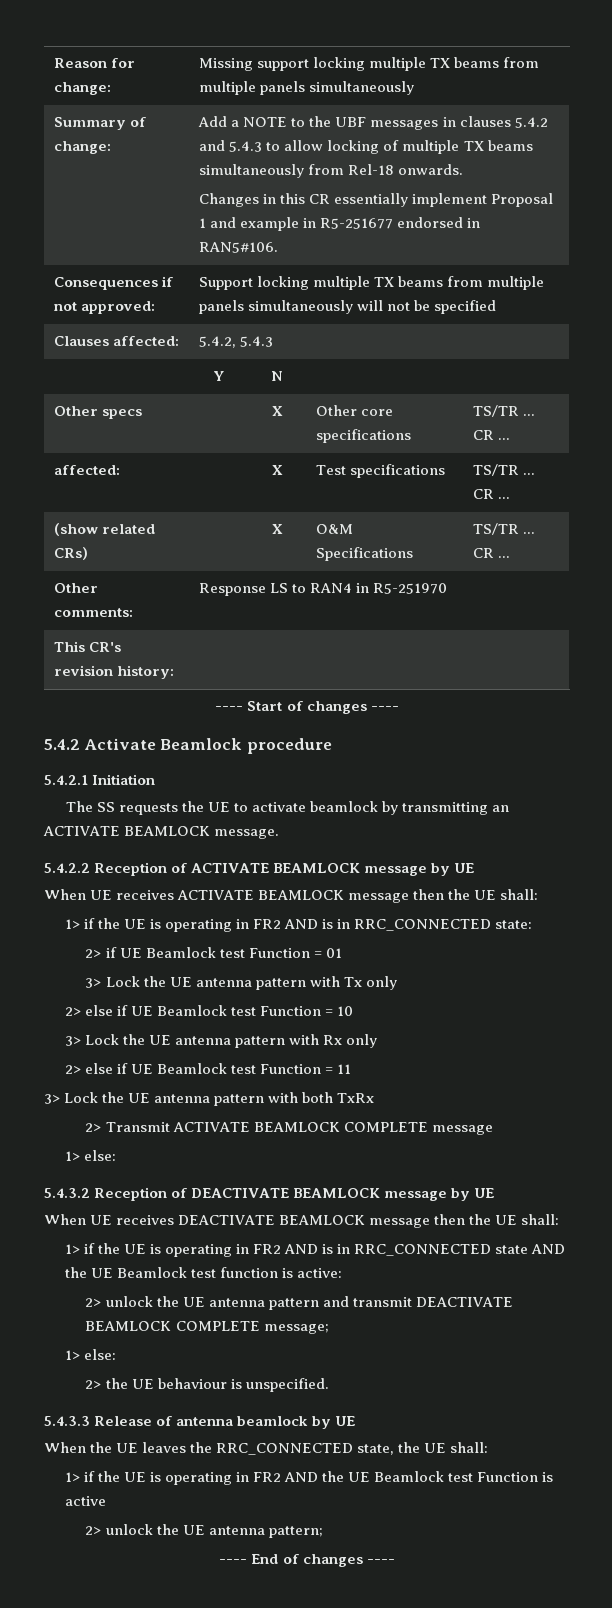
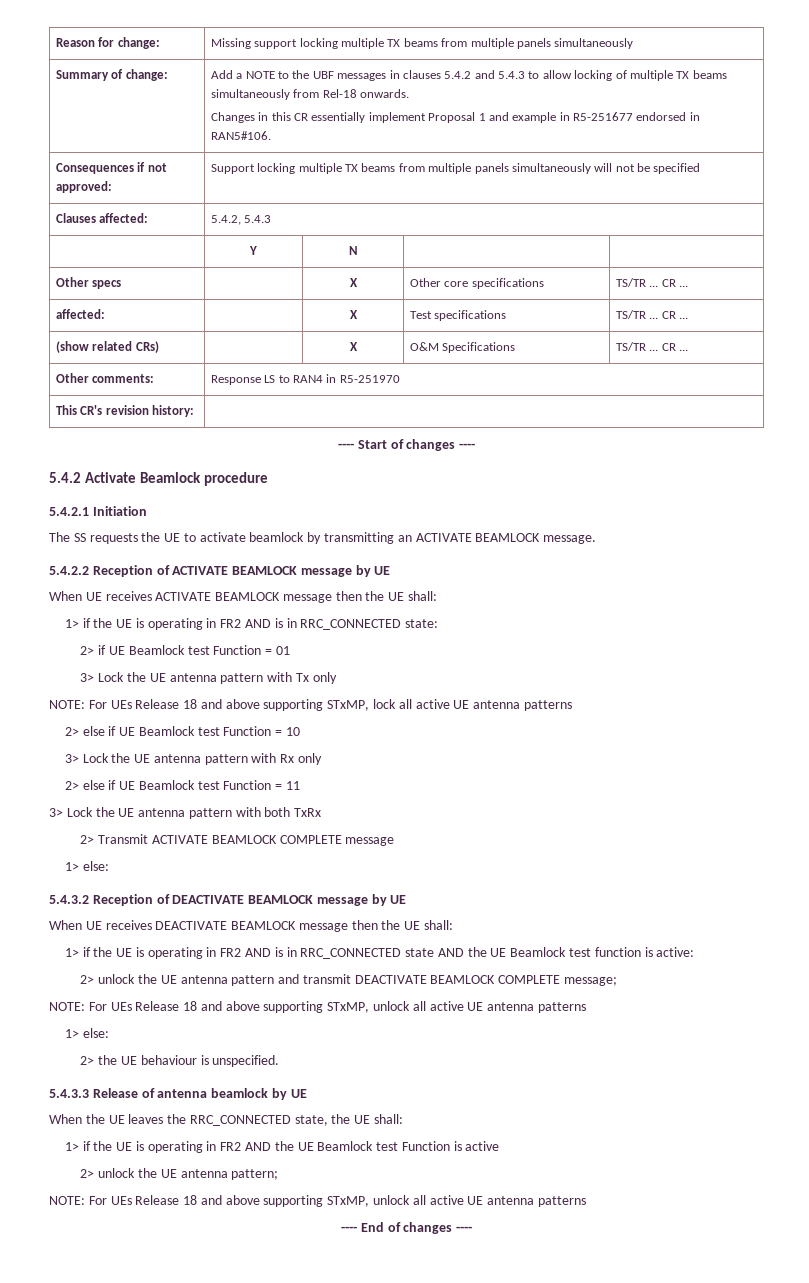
+ NOTE: For UEs Release 18 and above supporting STxMP, lock all active UE antenna patterns
  2> unlock the UE antenna pattern and transmit DEACTIVATE BEAMLOCK COMPLETE message;
+ NOTE: For UEs Release 18 and above supporting STxMP, unlock all active UE antenna patterns
  2> unlock the UE antenna pattern;
+ NOTE: For UEs Release 18 and above supporting STxMP, unlock all active UE antenna patterns

